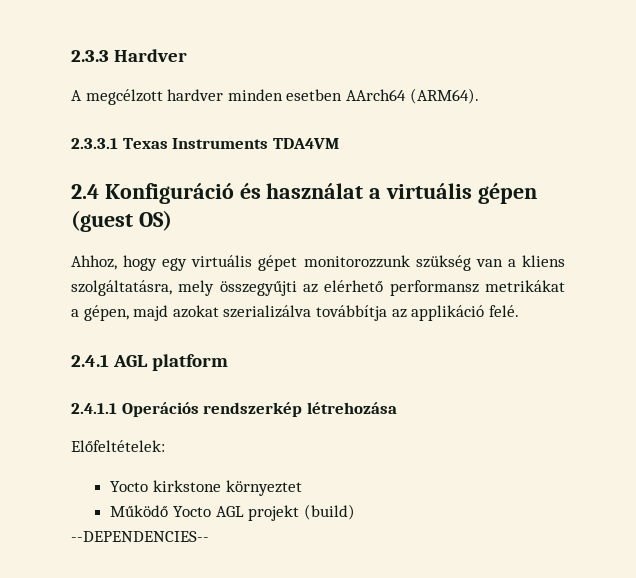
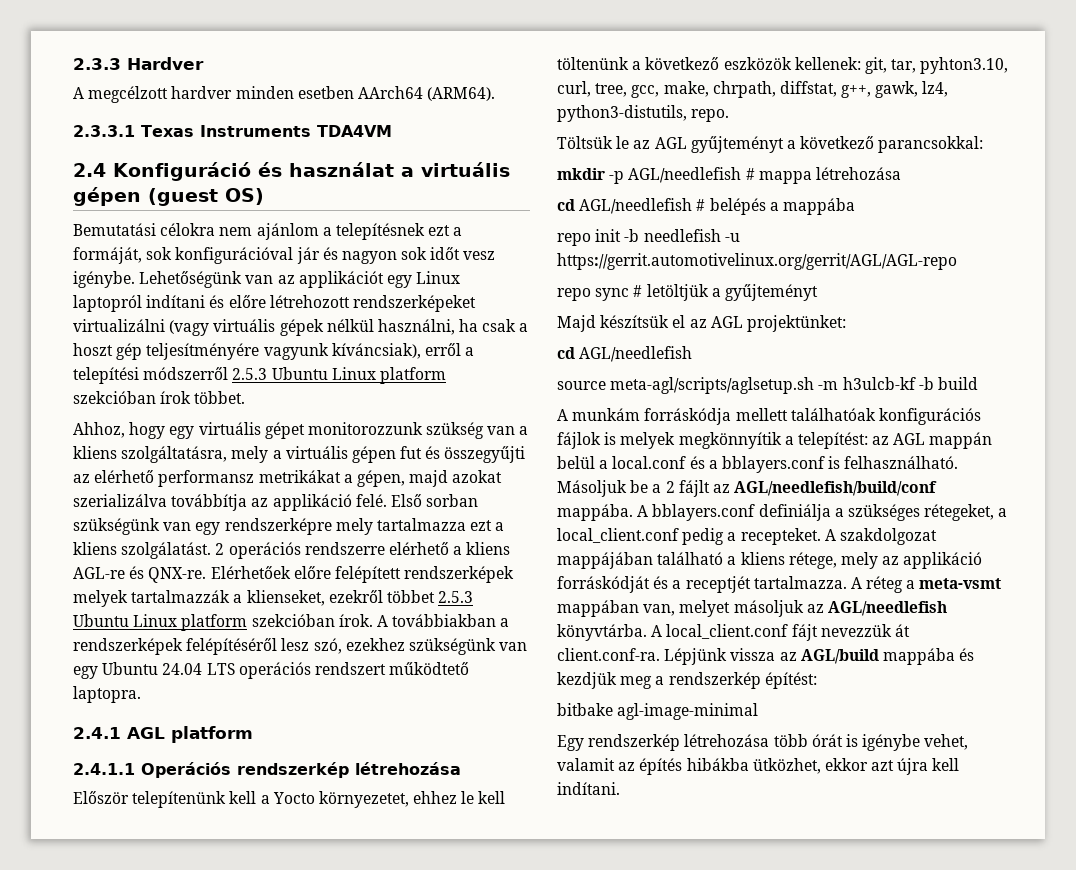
+ Bemutatási célokra nem ajánlom a telepítésnek ezt a formáját, sok konfigurációval jár és nagyon sok időt vesz igénybe. Lehetőségünk van az applikációt egy Linux laptopról indítani és előre létrehozott rendszerképeket virtualizálni (vagy virtuális gépek nélkül használni, ha csak a hoszt gép teljesítményére vagyunk kíváncsiak), erről a telepítési módszerről 2.5.3 Ubuntu Linux platform szekcióban írok többet.
- Ahhoz, hogy egy virtuális gépet monitorozzunk szükség van a kliens szolgáltatásra, mely összegyűjti az elérhető performansz metrikákat a gépen, majd azokat szerializálva továbbítja az applikáció felé.
+ Ahhoz, hogy egy virtuális gépet monitorozzunk szükség van a kliens szolgáltatásra, mely a virtuális gépen fut és összegyűjti az elérhető performansz metrikákat a gépen, majd azokat szerializálva továbbítja az applikáció felé. Első sorban szükségünk van egy rendszerképre mely tartalmazza ezt a kliens szolgálatást. 2 operációs rendszerre elérhető a kliens AGL-re és QNX-re. Elérhetőek előre felépített rendszerképek melyek tartalmazzák a klienseket, ezekről többet 2.5.3 Ubuntu Linux platform szekcióban írok. A továbbiakban a rendszerképek felépítéséről lesz szó, ezekhez szükségünk van egy Ubuntu 24.04 LTS operációs rendszert működtető laptopra.
- Előfeltételek:
- Yocto kirkstone környeztet
- Működő Yocto AGL projekt (build)
- --DEPENDENCIES--
+ Először telepítenünk kell a Yocto környezetet, ehhez le kell töltenünk a következő eszközök kellenek: git, tar, pyhton3.10, curl, tree, gcc, make, chrpath, diffstat, g++, gawk, lz4, python3-distutils, repo.
+ Töltsük le az AGL gyűjteményt a következő parancsokkal:
+ mkdir -p AGL/needlefish # mappa létrehozása
+ cd AGL/needlefish # belépés a mappába
+ repo init -b needlefish -u https://gerrit.automotivelinux.org/gerrit/AGL/AGL-repo
+ repo sync # letöltjük a gyűjteményt
+ Majd készítsük el az AGL projektünket:
+ cd AGL/needlefish
+ source meta-agl/scripts/aglsetup.sh -m h3ulcb-kf -b build
+ A munkám forráskódja mellett találhatóak konfigurációs fájlok is melyek megkönnyítik a telepítést: az AGL mappán belül a local.conf és a bblayers.conf is felhasználható. Másoljuk be a 2 fájlt az AGL/needlefish/build/conf mappába. A bblayers.conf definiálja a szükséges rétegeket, a local_client.conf pedig a recepteket. A szakdolgozat mappájában található a kliens rétege, mely az applikáció forráskódját és a receptjét tartalmazza. A réteg a meta-vsmt mappában van, melyet másoljuk az AGL/needlefish könyvtárba. A local_client.conf fájt nevezzük át client.conf-ra. Lépjünk vissza az AGL/build mappába és kezdjük meg a rendszerkép építést:
+ bitbake agl-image-minimal
+ Egy rendszerkép létrehozása több órát is igénybe vehet, valamit az építés hibákba ütközhet, ekkor azt újra kell indítani.

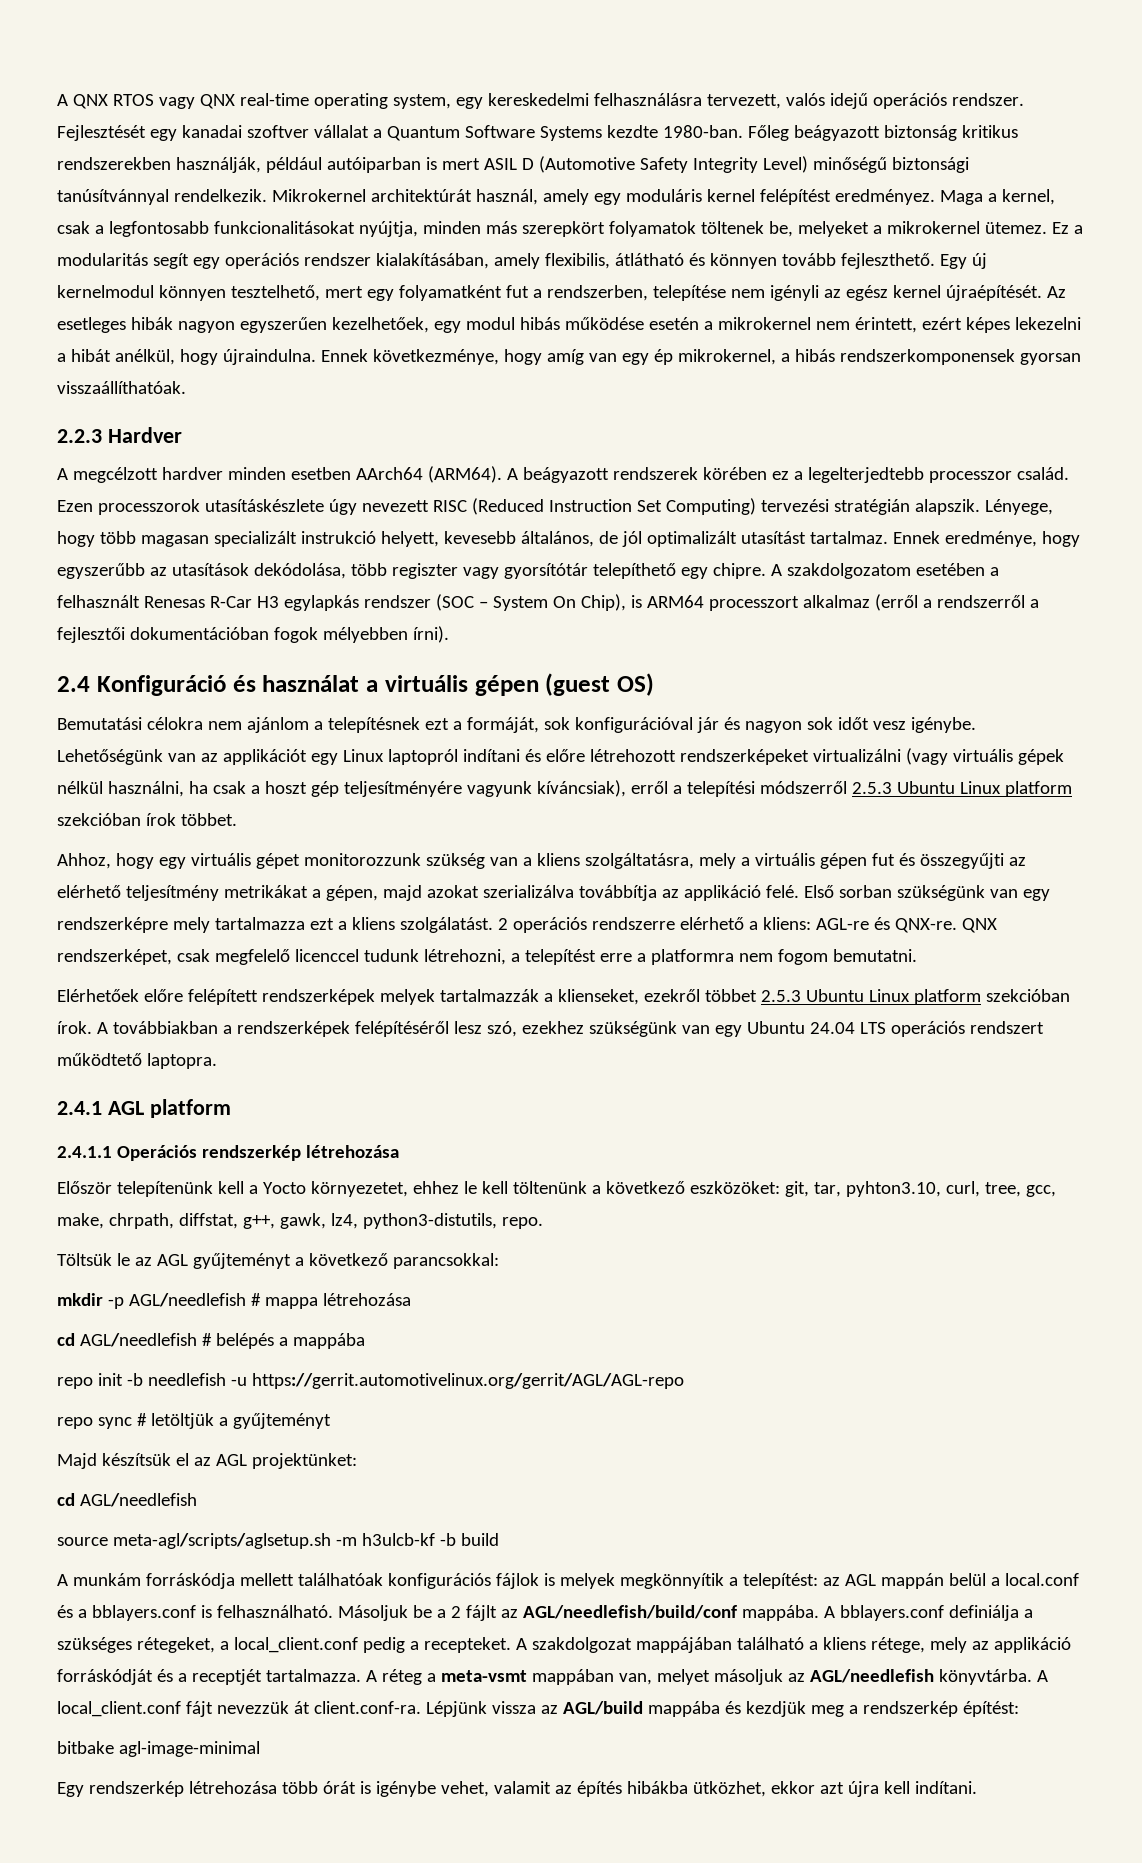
- 2.3.3 Hardver
+ A QNX RTOS vagy QNX real-time operating system, egy kereskedelmi felhasználásra tervezett, valós idejű operációs rendszer. Fejlesztését egy kanadai szoftver vállalat a Quantum Software Systems kezdte 1980-ban. Főleg beágyazott biztonság kritikus rendszerekben használják, például autóiparban is mert ASIL D (Automotive Safety Integrity Level) minőségű biztonsági tanúsítvánnyal rendelkezik. Mikrokernel architektúrát használ, amely egy moduláris kernel felépítést eredményez. Maga a kernel, csak a legfontosabb funkcionalitásokat nyújtja, minden más szerepkört folyamatok töltenek be, melyeket a mikrokernel ütemez. Ez a modularitás segít egy operációs rendszer kialakításában, amely flexibilis, átlátható és könnyen tovább fejleszthető. Egy új kernelmodul könnyen tesztelhető, mert egy folyamatként fut a rendszerben, telepítése nem igényli az egész kernel újraépítését. Az esetleges hibák nagyon egyszerűen kezelhetőek, egy modul hibás működése esetén a mikrokernel nem érintett, ezért képes lekezelni a hibát anélkül, hogy újraindulna. Ennek következménye, hogy amíg van egy ép mikrokernel, a hibás rendszerkomponensek gyorsan visszaállíthatóak.
+ 2.2.3 Hardver
- A megcélzott hardver minden esetben AArch64 (ARM64).
- 2.3.3.1 Texas Instruments TDA4VM
+ A megcélzott hardver minden esetben AArch64 (ARM64). A beágyazott rendszerek körében ez a legelterjedtebb processzor család. Ezen processzorok utasításkészlete úgy nevezett RISC (Reduced Instruction Set Computing) tervezési stratégián alapszik. Lényege, hogy több magasan specializált instrukció helyett, kevesebb általános, de jól optimalizált utasítást tartalmaz. Ennek eredménye, hogy egyszerűbb az utasítások dekódolása, több regiszter vagy gyorsítótár telepíthető egy chipre. A szakdolgozatom esetében a felhasznált Renesas R-Car H3 egylapkás rendszer (SOC – System On Chip), is ARM64 processzort alkalmaz (erről a rendszerről a fejlesztői dokumentációban fogok mélyebben írni).
- Ahhoz, hogy egy virtuális gépet monitorozzunk szükség van a kliens szolgáltatásra, mely a virtuális gépen fut és összegyűjti az elérhető performansz metrikákat a gépen, majd azokat szerializálva továbbítja az applikáció felé.
+ Ahhoz, hogy egy virtuális gépet monitorozzunk szükség van a kliens szolgáltatásra, mely a virtuális gépen fut és összegyűjti az elérhető teljesítmény metrikákat a gépen, majd azokat szerializálva továbbítja az applikáció felé.
- 2 operációs rendszerre elérhető a kliens AGL-re és QNX-re. Elérhetőek előre felépített rendszerképek melyek tartalmazzák a klienseket, ezekről többet 2.5.3 Ubuntu Linux platform szekcióban írok.
+ 2 operációs rendszerre elérhető a kliens: AGL-re és QNX-re. QNX rendszerképet, csak megfelelő licenccel tudunk létrehozni, a telepítést erre a platformra nem fogom bemutatni.
+ Elérhetőek előre felépített rendszerképek melyek tartalmazzák a klienseket, ezekről többet 2.5.3 Ubuntu Linux platform szekcióban írok.
- Először telepítenünk kell a Yocto környezetet, ehhez le kell töltenünk a következő eszközök kellenek: git, tar, pyhton3.10, curl, tree, gcc, make, chrpath, diffstat, g++, gawk, lz4, python3-distutils, repo.
+ Először telepítenünk kell a Yocto környezetet, ehhez le kell töltenünk a következő eszközöket: git, tar, pyhton3.10, curl, tree, gcc, make, chrpath, diffstat, g++, gawk, lz4, python3-distutils, repo.

